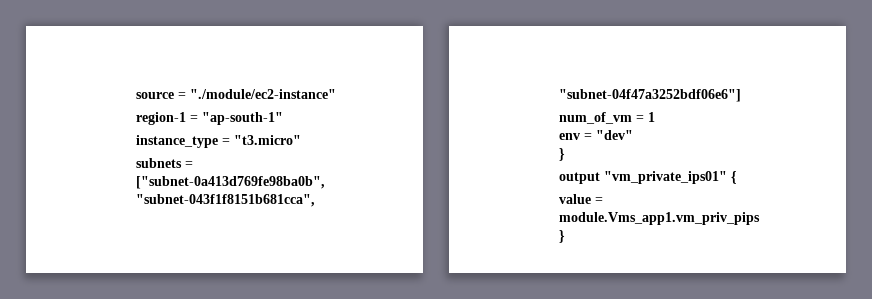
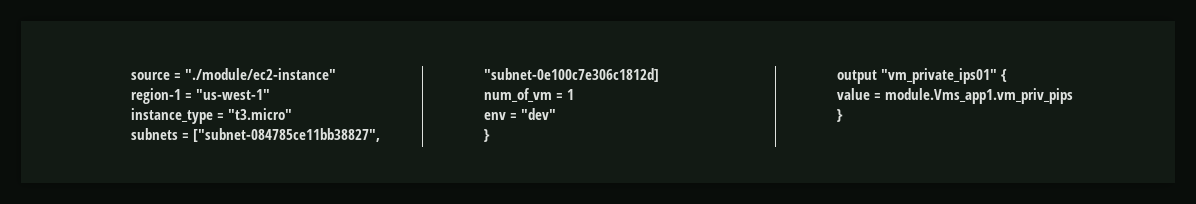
- region-1 = "ap-south-1"
+ region-1 = "us-west-1"
- subnets = ["subnet-0a413d769fe98ba0b", "subnet-043f1f8151b681cca", "subnet-04f47a3252bdf06e6"]
+ subnets = ["subnet-084785ce11bb38827", "subnet-0e100c7e306c1812d]

